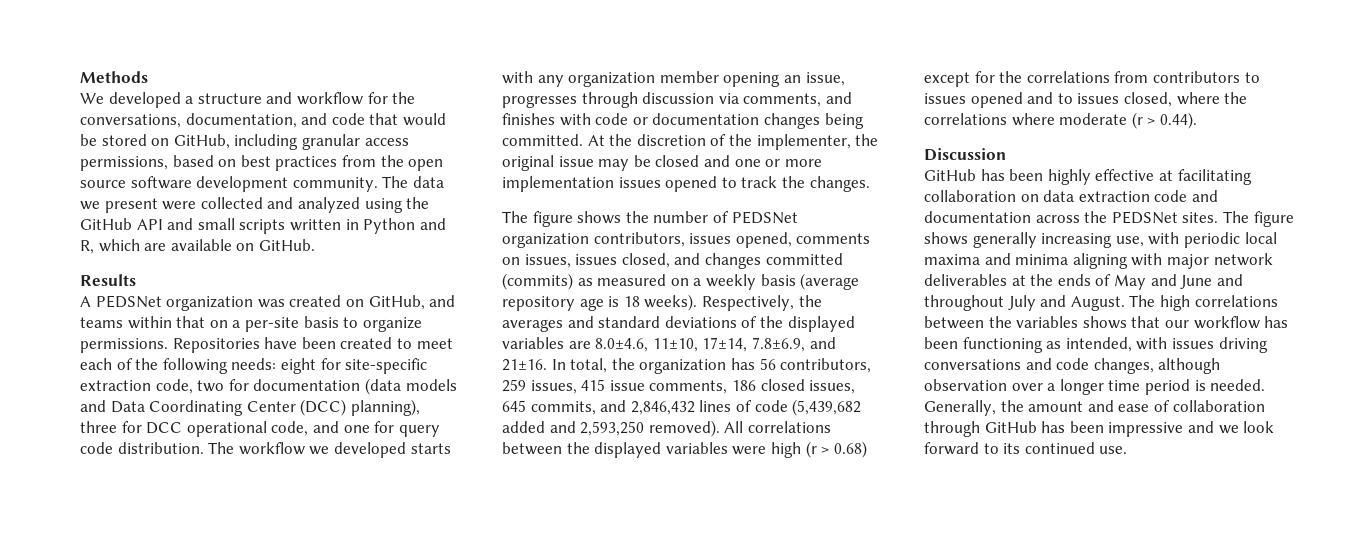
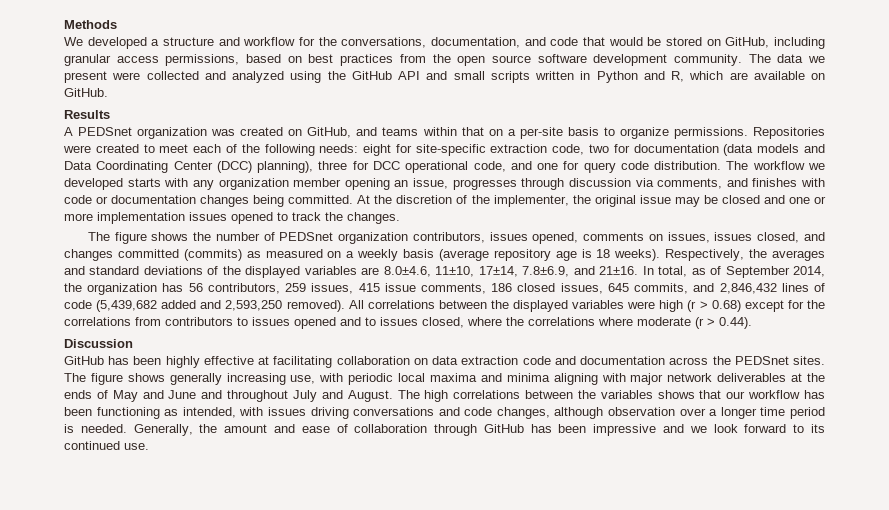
- A PEDSNet organization was created on GitHub, and teams within that on a per-site basis to organize permissions.
+ A PEDSnet organization was created on GitHub, and teams within that on a per-site basis to organize permissions.
- Repositories have been created to meet each of the following needs: eight for site-specific extraction code, two for documentation (data models and Data Coordinating Center (DCC) planning), three for DCC operational code, and one for query code distribution.
+ Repositories were created to meet each of the following needs: eight for site-specific extraction code, two for documentation (data models and Data Coordinating Center (DCC) planning), three for DCC operational code, and one for query code distribution.
- The figure shows the number of PEDSNet organization contributors, issues opened, comments on issues, issues closed, and changes committed (commits) as measured on a weekly basis (average repository age is 18 weeks).
+ The figure shows the number of PEDSnet organization contributors, issues opened, comments on issues, issues closed, and changes committed (commits) as measured on a weekly basis (average repository age is 18 weeks).
- In total, the organization has 56 contributors, 259 issues, 415 issue comments, 186 closed issues, 645 commits, and 2,846,432 lines of code (5,439,682 added and 2,593,250 removed).
+ In total, as of September 2014, the organization has 56 contributors, 259 issues, 415 issue comments, 186 closed issues, 645 commits, and 2,846,432 lines of code (5,439,682 added and 2,593,250 removed).
- GitHub has been highly effective at facilitating collaboration on data extraction code and documentation across the PEDSNet sites.
+ GitHub has been highly effective at facilitating collaboration on data extraction code and documentation across the PEDSnet sites.

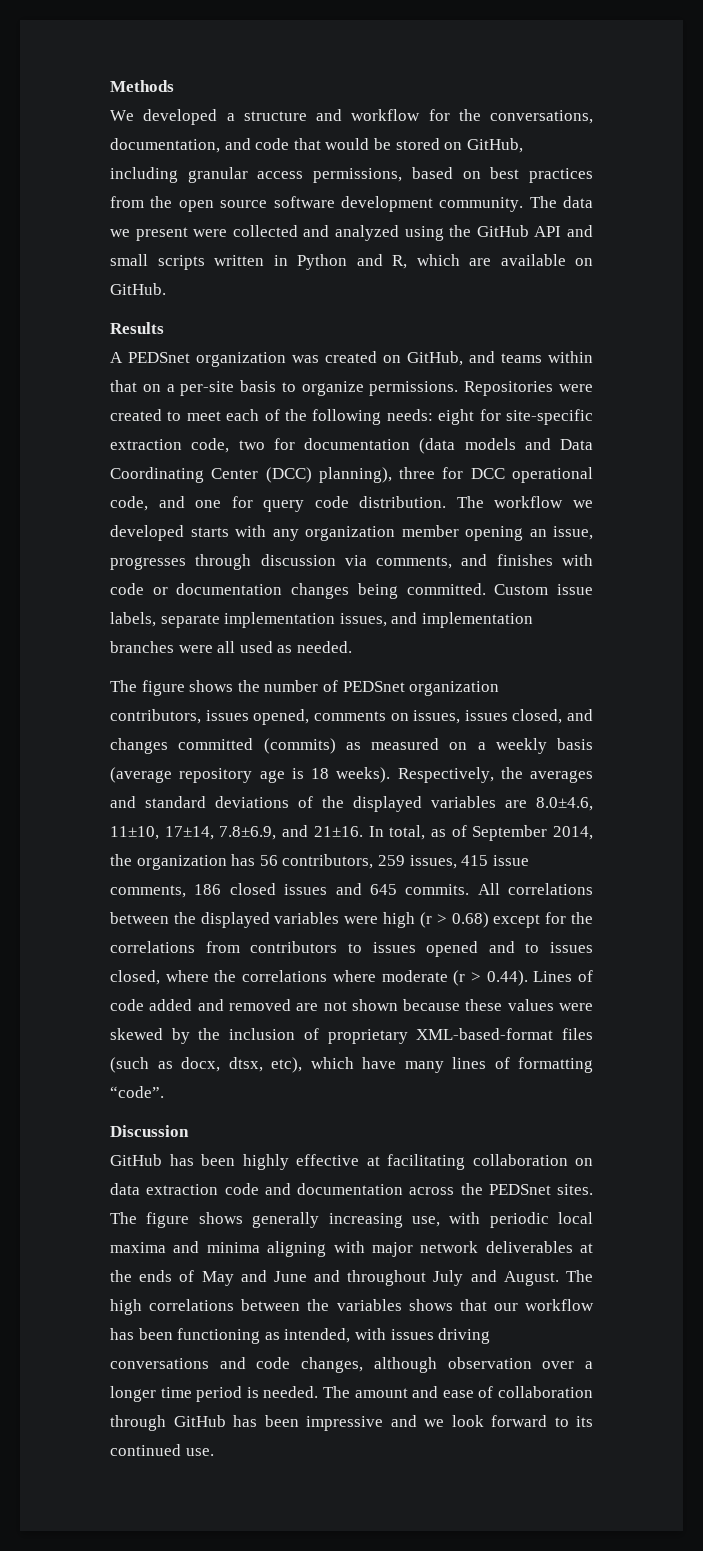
- At the discretion of the implementer, the original issue may be closed and one or more implementation issues opened to track the changes.
+ Custom issue labels, separate implementation issues, and implementation branches were all used as needed.
- In total, as of September 2014, the organization has 56 contributors, 259 issues, 415 issue comments, 186 closed issues, 645 commits, and 2,846,432 lines of code (5,439,682 added and 2,593,250 removed).
+ In total, as of September 2014, the organization has 56 contributors, 259 issues, 415 issue comments, 186 closed issues and 645 commits.
- All correlations between the displayed variables were high (r > 0.68) except for the correlations from contributors to issues opened and to issues closed, where the correlations where moderate (r > 0.44).
+ All correlations between the displayed variables were high (r > 0.68) except for the correlations from contributors to issues opened and to issues closed, where the correlations where moderate (r > 0.44). Lines of code added and removed are not shown because these values were skewed by the inclusion of proprietary XML-based-format files (such as docx, dtsx, etc), which have many lines of formatting “code”.
- Generally, the amount and ease of collaboration through GitHub has been impressive and we look forward to its continued use.
+ The amount and ease of collaboration through GitHub has been impressive and we look forward to its continued use.

